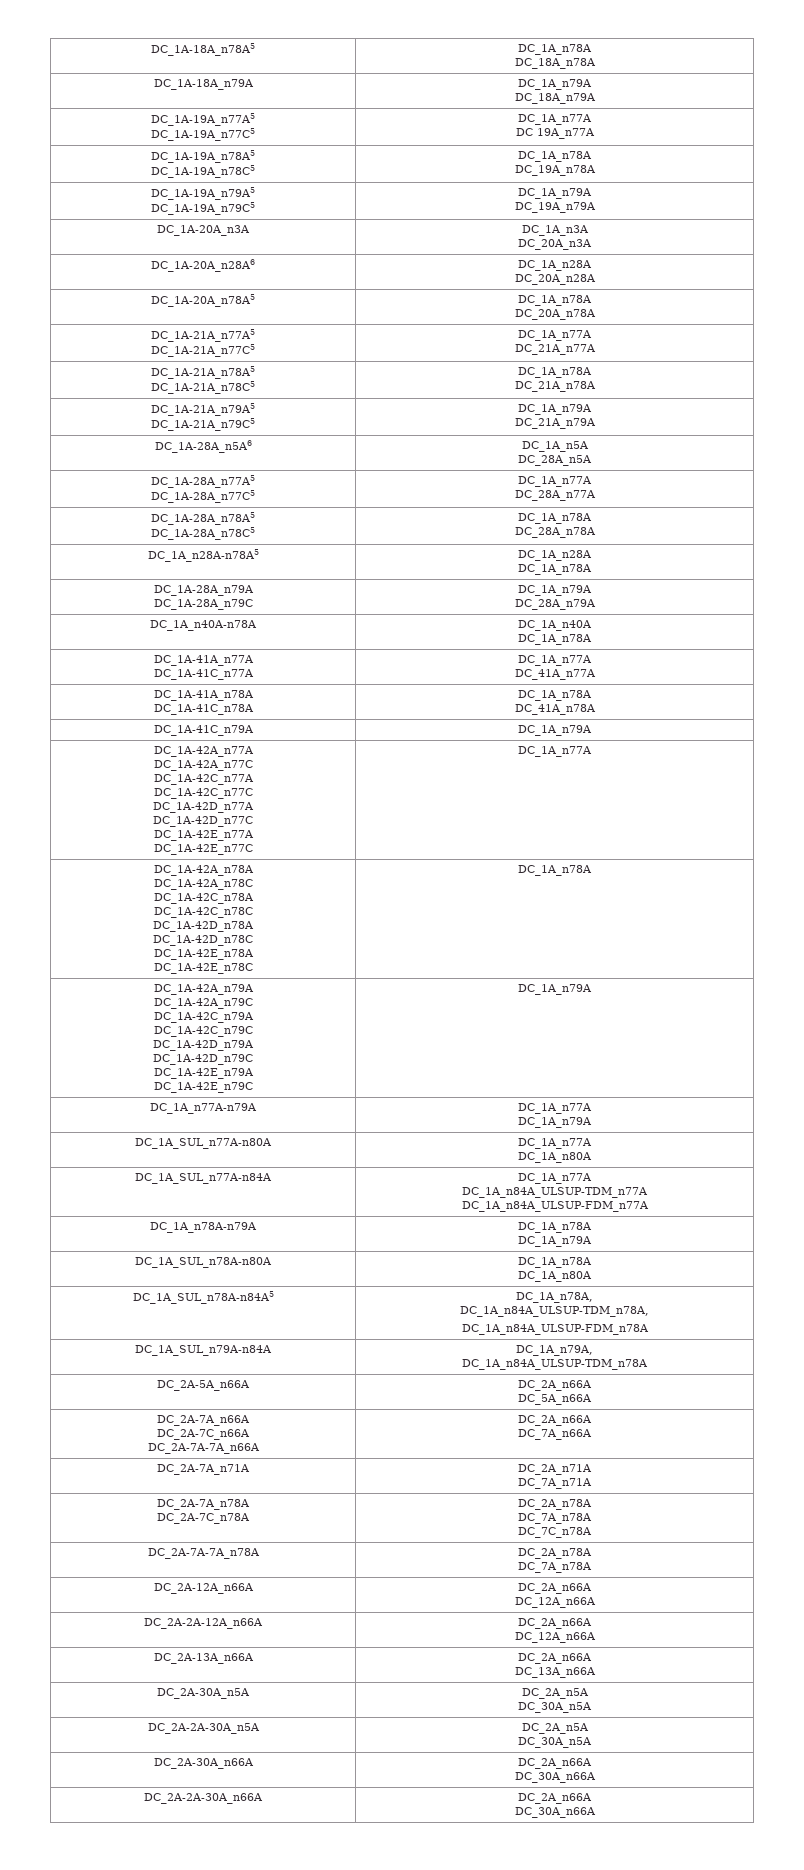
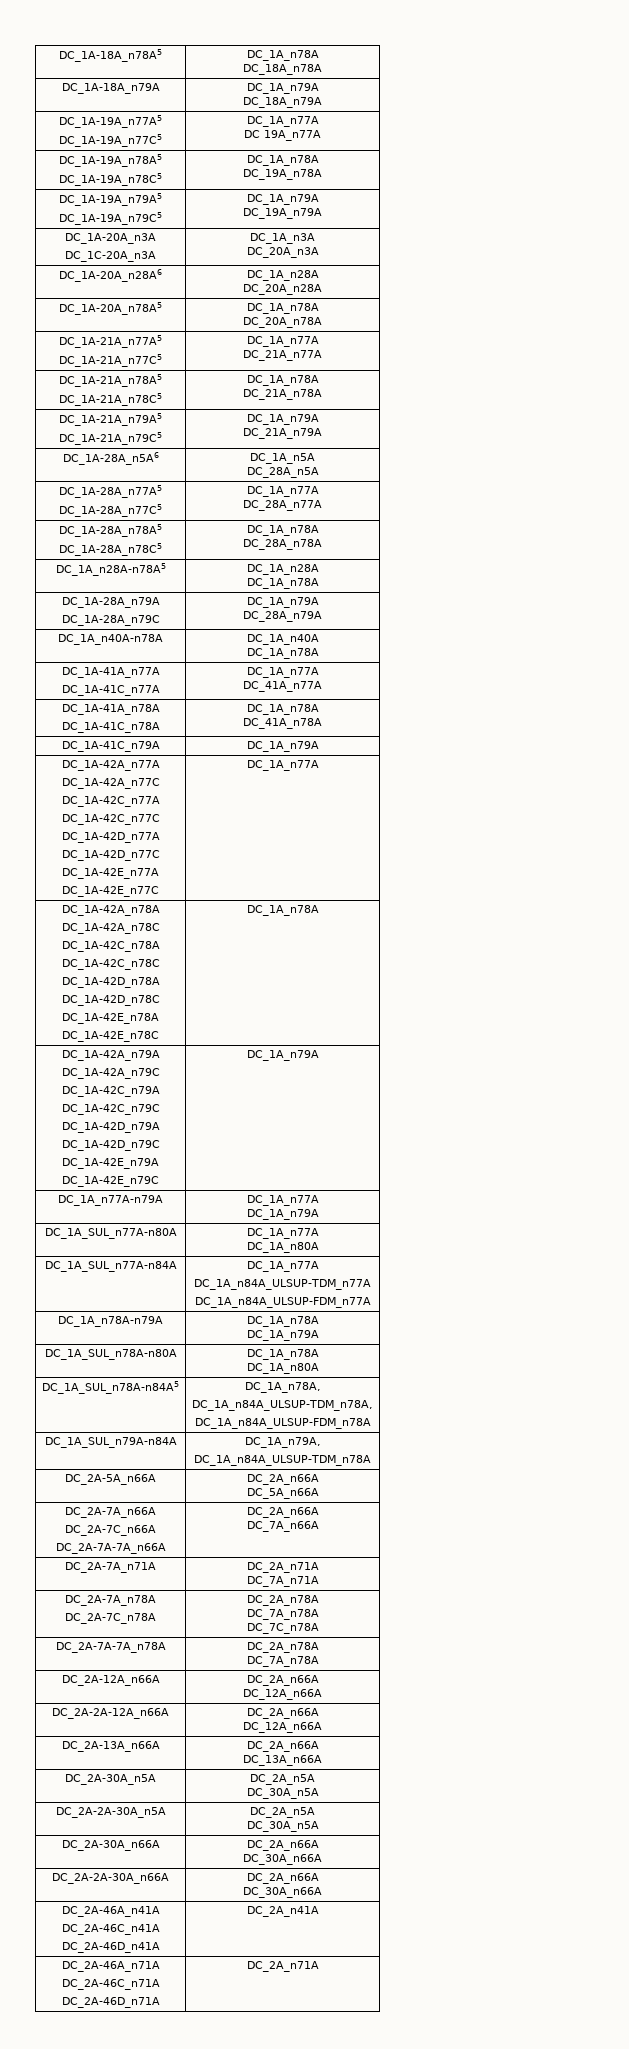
- DC_1A-20A_n3A | DC_1A_n3A
+ DC_1A-20A_n3A
+ DC_1C-20A_n3A | DC_1A_n3A
+ DC_2A-46A_n41A
+ DC_2A-46C_n41A
+ DC_2A-46D_n41A | DC_2A_n41A
+ DC_2A-46A_n71A
+ DC_2A-46C_n71A
+ DC_2A-46D_n71A | DC_2A_n71A

